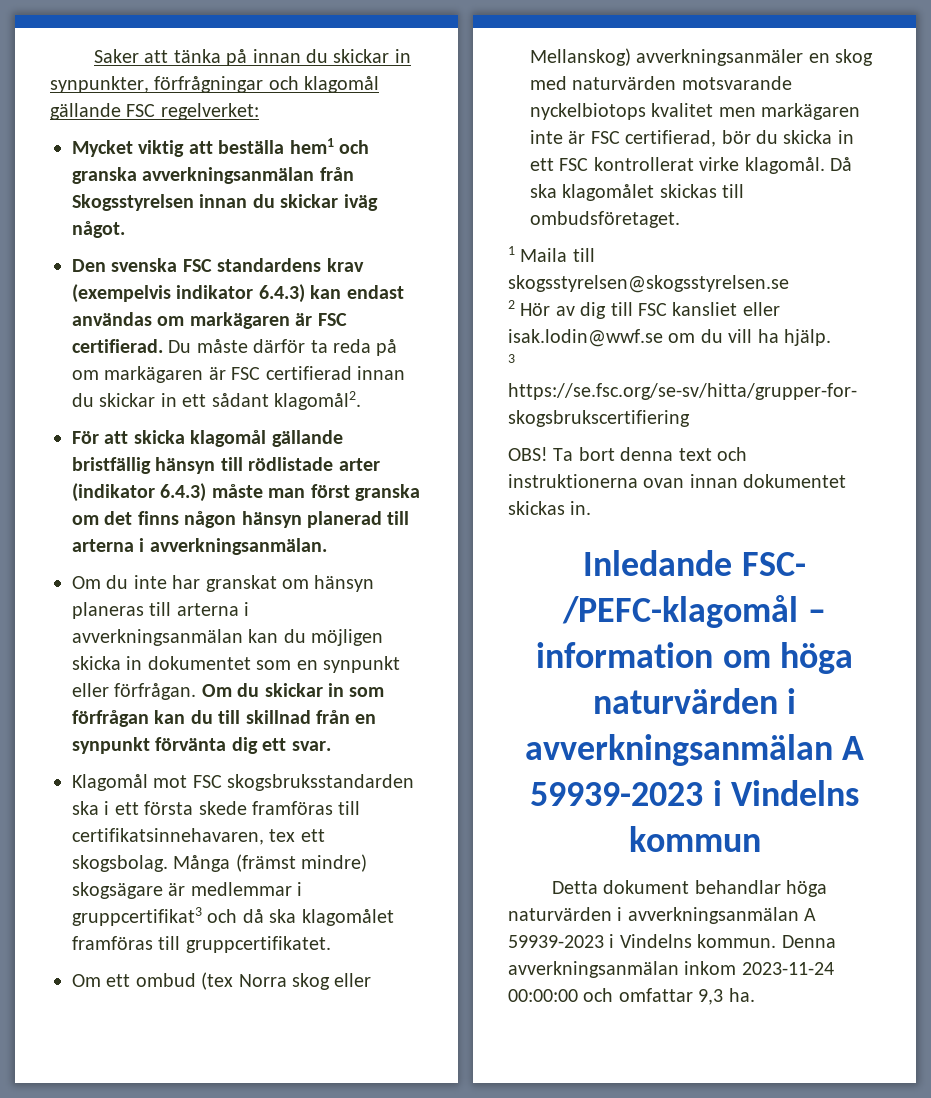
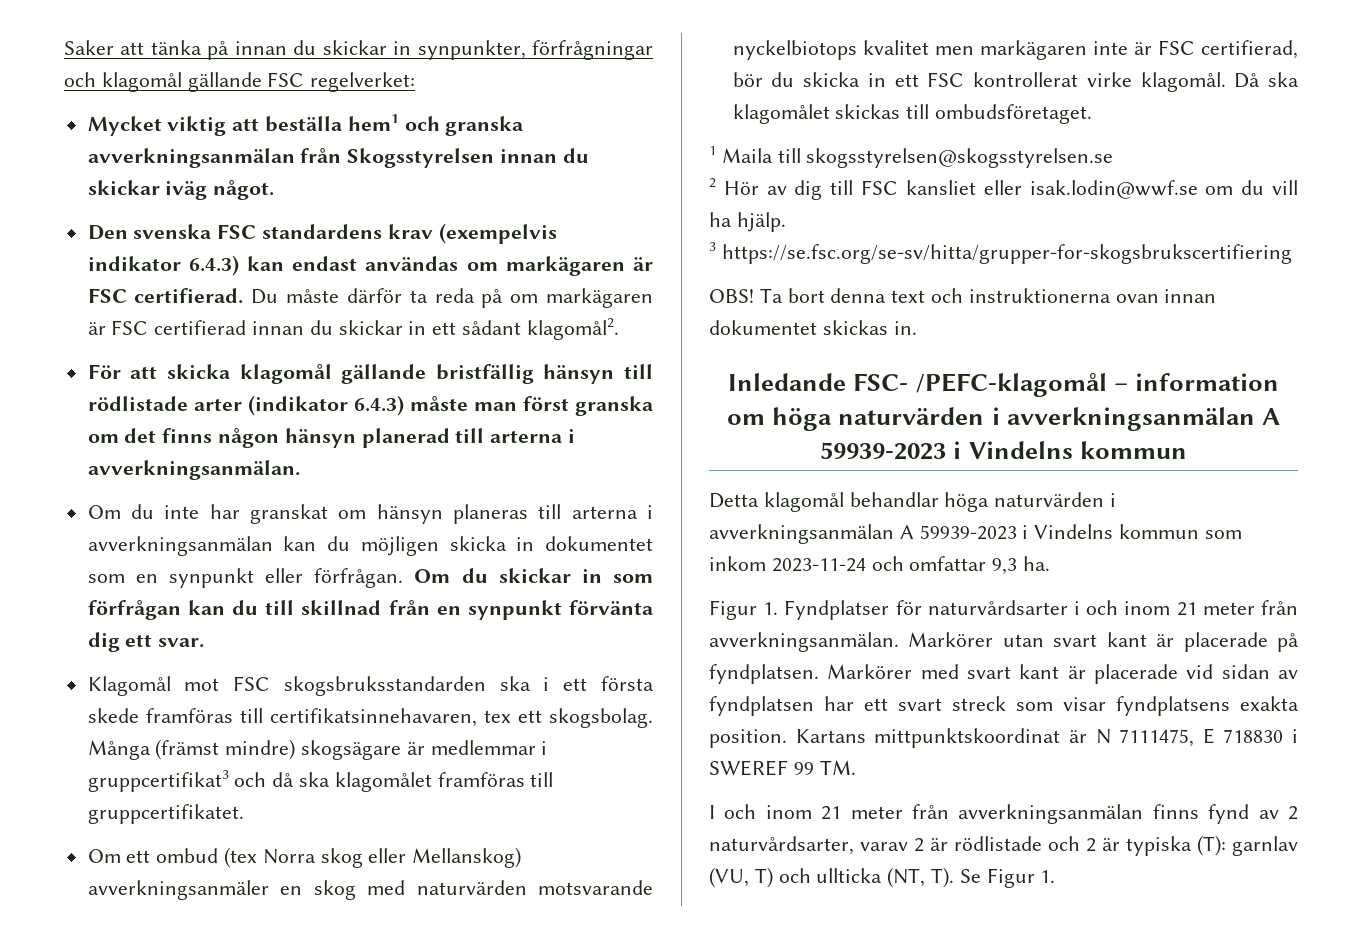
- Detta dokument behandlar höga naturvärden i avverkningsanmälan A 59939-2023 i Vindelns kommun. Denna avverkningsanmälan inkom 2023-11-24 00:00:00 och omfattar 9,3 ha.
+ Detta klagomål behandlar höga naturvärden i avverkningsanmälan A 59939-2023 i Vindelns kommun som inkom 2023-11-24 och omfattar 9,3 ha.
+ Figur 1. Fyndplatser för naturvårdsarter i och inom 21 meter från avverkningsanmälan. Markörer utan svart kant är placerade på fyndplatsen. Markörer med svart kant är placerade vid sidan av fyndplatsen har ett svart streck som visar fyndplatsens exakta position. Kartans mittpunktskoordinat är N 7111475, E 718830 i SWEREF 99 TM.
+ I och inom 21 meter från avverkningsanmälan finns fynd av 2 naturvårdsarter, varav 2 är rödlistade och 2 är typiska (T): garnlav (VU, T) och ullticka (NT, T). Se Figur 1.

